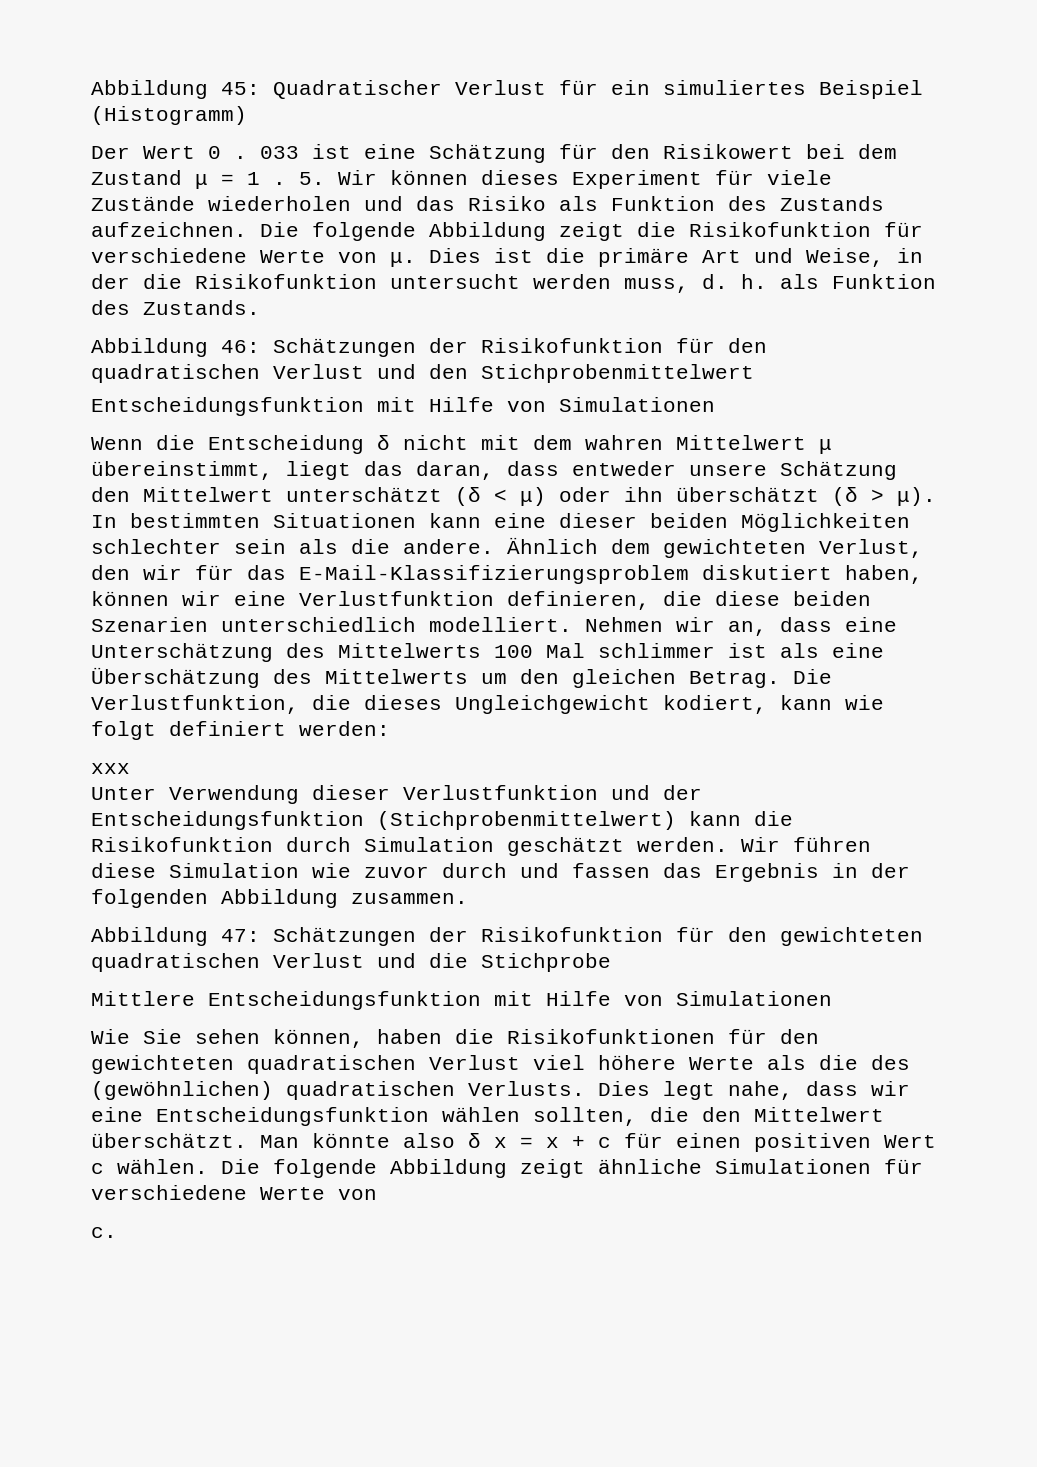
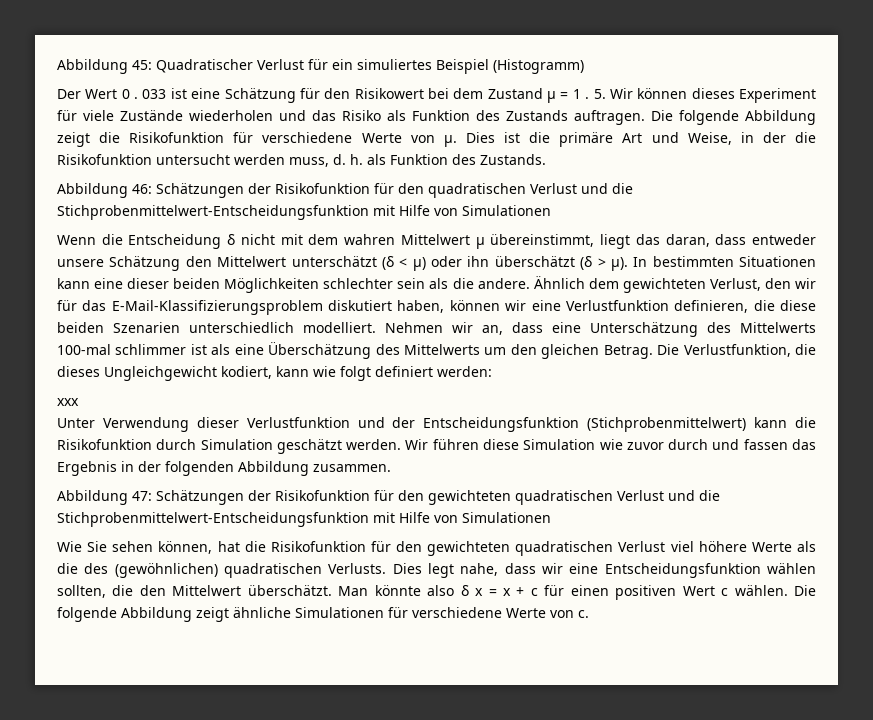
- 5. Wir können dieses Experiment für viele Zustände wiederholen und das Risiko als Funktion des Zustands aufzeichnen.
+ 5. Wir können dieses Experiment für viele Zustände wiederholen und das Risiko als Funktion des Zustands auftragen.
- Abbildung 46: Schätzungen der Risikofunktion für den quadratischen Verlust und den Stichprobenmittelwert
- Entscheidungsfunktion mit Hilfe von Simulationen
+ Abbildung 46: Schätzungen der Risikofunktion für den quadratischen Verlust und die Stichprobenmittelwert-Entscheidungsfunktion mit Hilfe von Simulationen
- Nehmen wir an, dass eine Unterschätzung des Mittelwerts 100 Mal schlimmer ist als eine Überschätzung des Mittelwerts um den gleichen Betrag.
+ Nehmen wir an, dass eine Unterschätzung des Mittelwerts 100-mal schlimmer ist als eine Überschätzung des Mittelwerts um den gleichen Betrag.
- Abbildung 47: Schätzungen der Risikofunktion für den gewichteten quadratischen Verlust und die Stichprobe
- Mittlere Entscheidungsfunktion mit Hilfe von Simulationen
+ Abbildung 47: Schätzungen der Risikofunktion für den gewichteten quadratischen Verlust und die Stichprobenmittelwert-Entscheidungsfunktion mit Hilfe von Simulationen
- Wie Sie sehen können, haben die Risikofunktionen für den gewichteten quadratischen Verlust viel höhere Werte als die des (gewöhnlichen) quadratischen Verlusts.
+ Wie Sie sehen können, hat die Risikofunktion für den gewichteten quadratischen Verlust viel höhere Werte als die des (gewöhnlichen) quadratischen Verlusts.
- Die folgende Abbildung zeigt ähnliche Simulationen für verschiedene Werte von
- c.
+ Die folgende Abbildung zeigt ähnliche Simulationen für verschiedene Werte von c.

